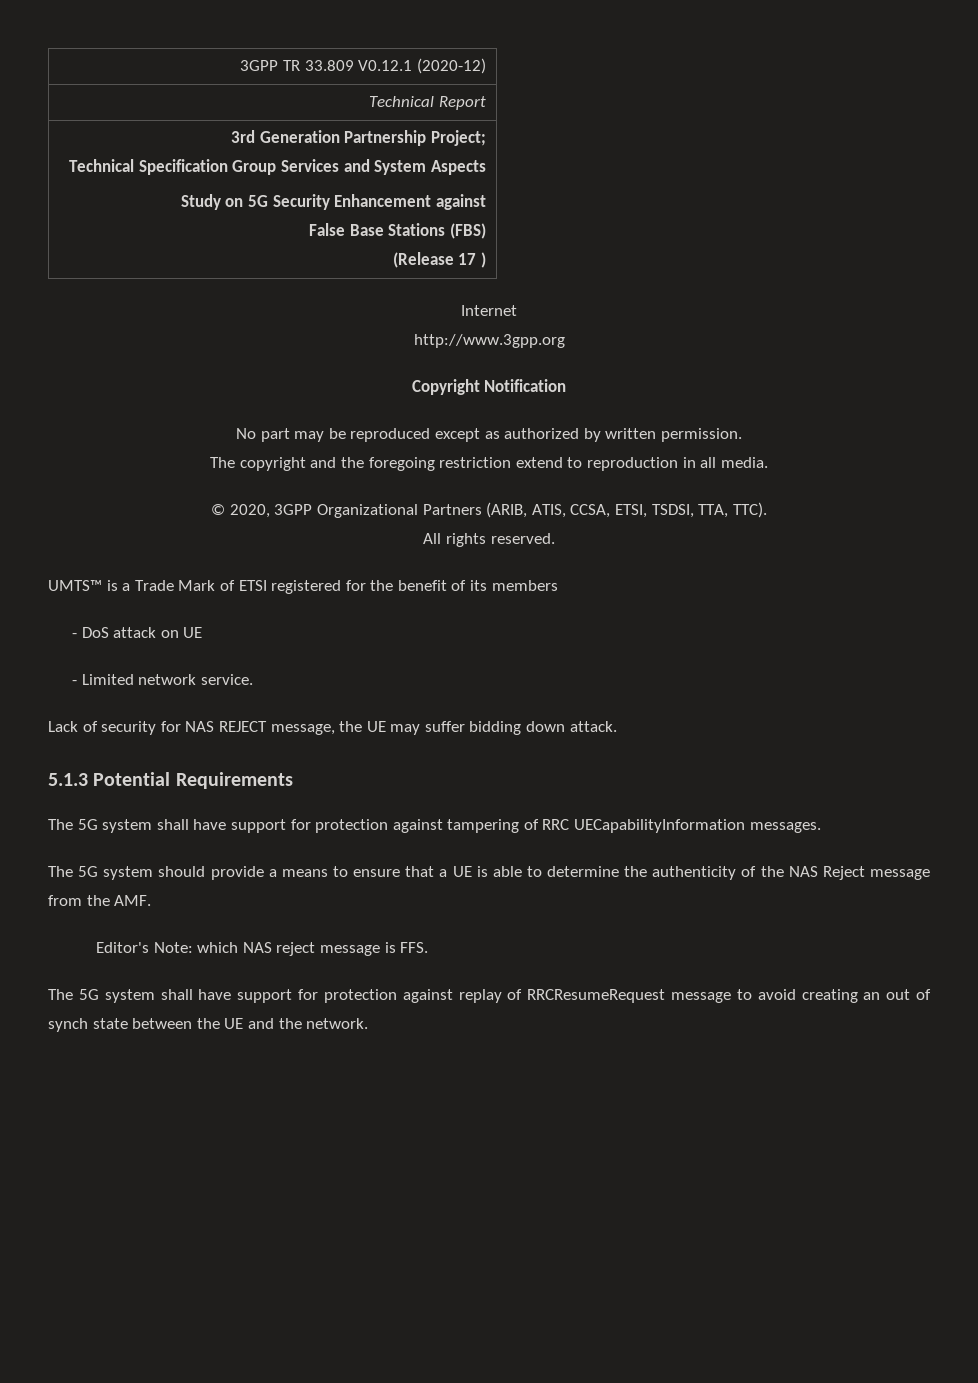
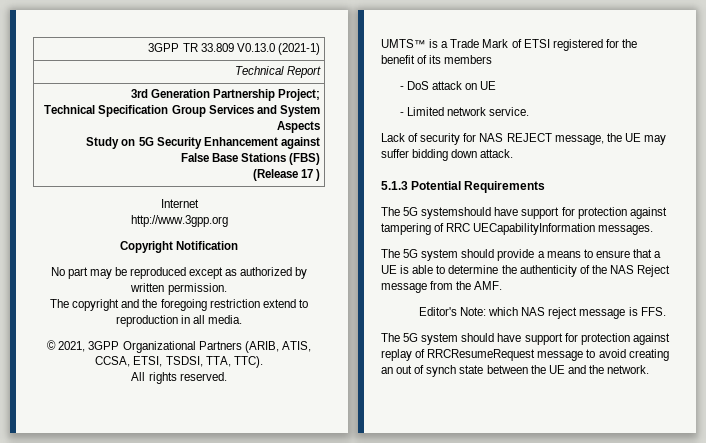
- 3GPP TR 33.809 V0.12.1 (2020-12)
+ 3GPP TR 33.809 V0.13.0 (2021-1)
- © 2020, 3GPP Organizational Partners (ARIB, ATIS, CCSA, ETSI, TSDSI, TTA, TTC).
+ © 2021, 3GPP Organizational Partners (ARIB, ATIS, CCSA, ETSI, TSDSI, TTA, TTC).
- The 5G system shall have support for protection against tampering of RRC UECapabilityInformation messages.
+ The 5G systemshould have support for protection against tampering of RRC UECapabilityInformation messages.
- The 5G system shall have support for protection against replay of RRCResumeRequest message to avoid creating an out of synch state between the UE and the network.
+ The 5G system should have support for protection against replay of RRCResumeRequest message to avoid creating an out of synch state between the UE and the network.

